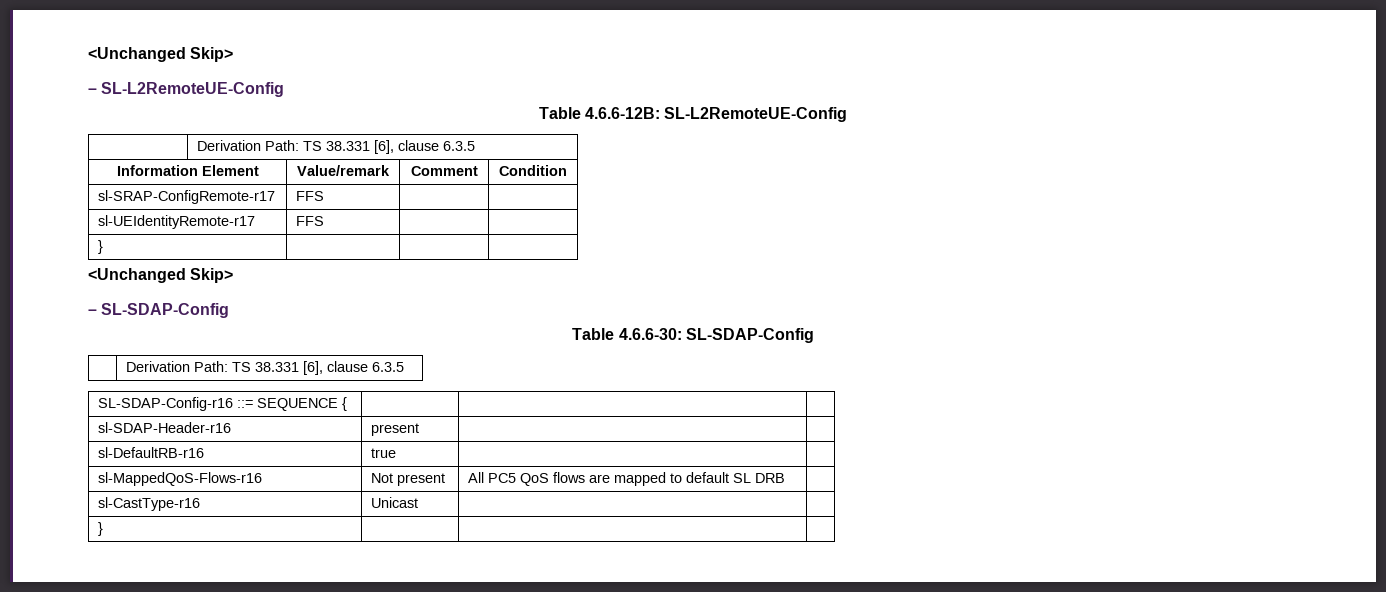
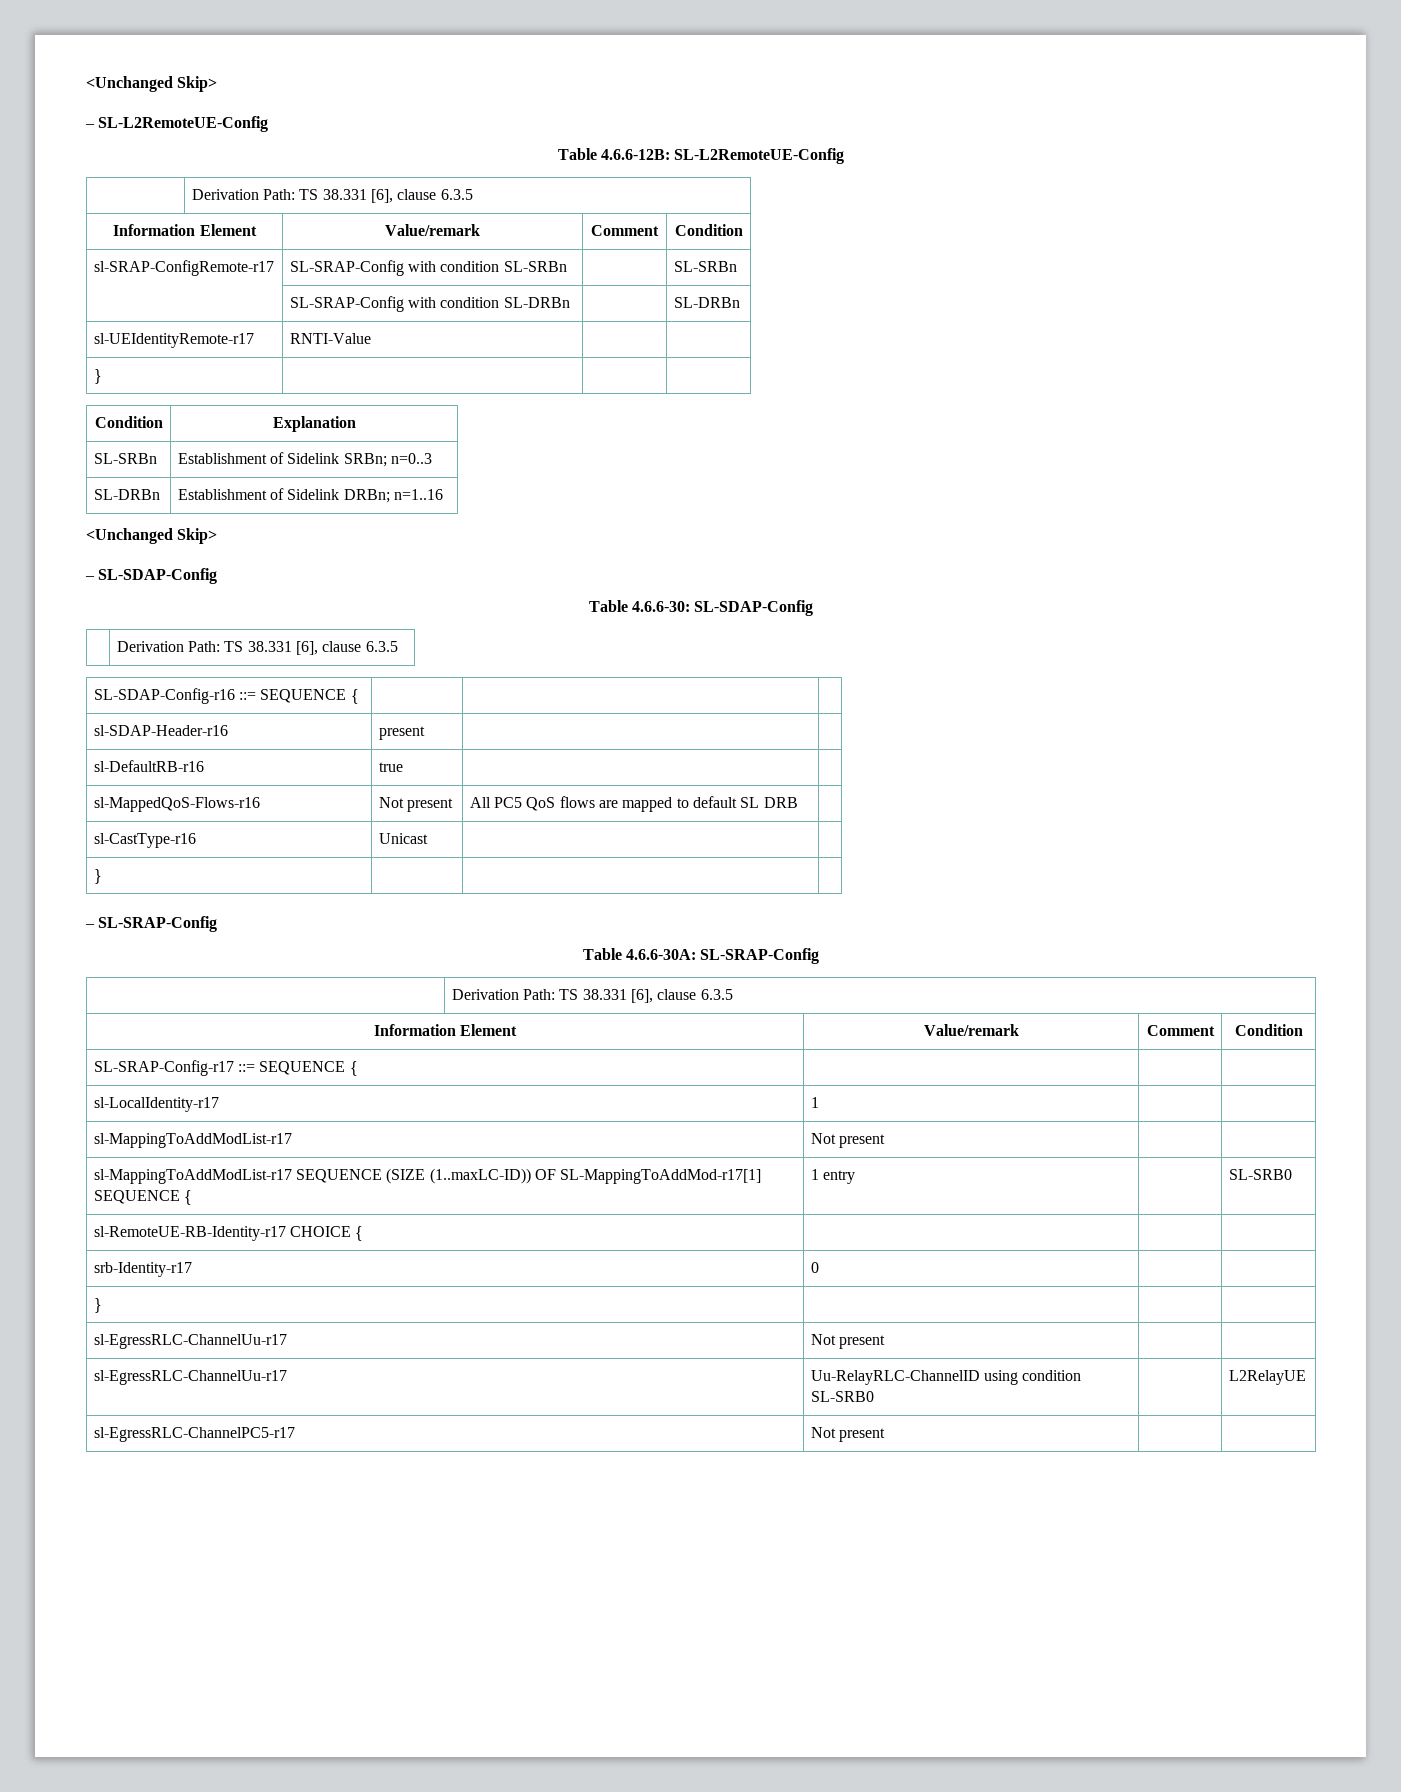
- sl-SRAP-ConfigRemote-r17 | FFS | |
+ sl-SRAP-ConfigRemote-r17 | SL-SRAP-Config with condition SL-SRBn | | SL-SRBn
+ | SL-SRAP-Config with condition SL-DRBn | | SL-DRBn
- sl-UEIdentityRemote-r17 | FFS | |
+ sl-UEIdentityRemote-r17 | RNTI-Value | |
  } | | |
+ Condition | Explanation
+ SL-SRBn | Establishment of Sidelink SRBn; n=0..3
+ SL-DRBn | Establishment of Sidelink DRBn; n=1..16
+ – SL-SRAP-Config
+ Table 4.6.6-30A: SL-SRAP-Config
+ | Derivation Path: TS 38.331 [6], clause 6.3.5
+ Information Element | Value/remark | Comment | Condition
+ SL-SRAP-Config-r17 ::= SEQUENCE { | | |
+ sl-LocalIdentity-r17 | 1 | |
+ sl-MappingToAddModList-r17 | Not present | |
+ sl-MappingToAddModList-r17 SEQUENCE (SIZE (1..maxLC-ID)) OF SL-MappingToAddMod-r17[1] SEQUENCE { | 1 entry | | SL-SRB0
+ sl-RemoteUE-RB-Identity-r17 CHOICE { | | |
+ srb-Identity-r17 | 0 | |
+ } | | |
+ sl-EgressRLC-ChannelUu-r17 | Not present | |
+ sl-EgressRLC-ChannelUu-r17 | Uu-RelayRLC-ChannelID using condition SL-SRB0 | | L2RelayUE
+ sl-EgressRLC-ChannelPC5-r17 | Not present | |

